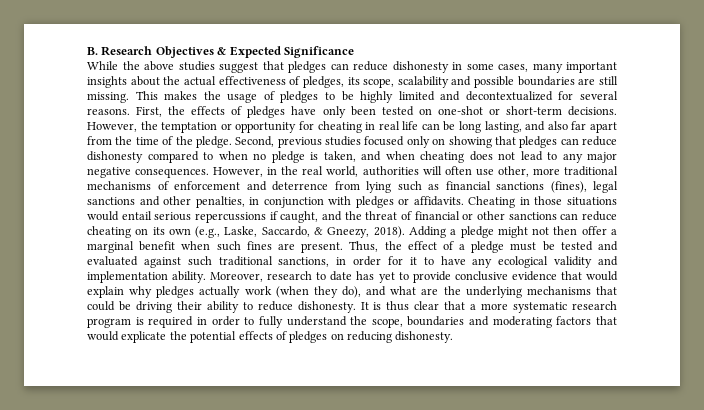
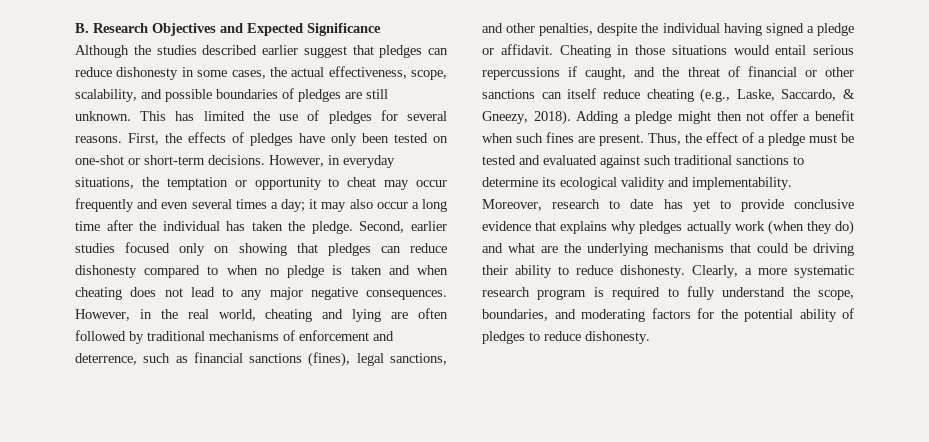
- B. Research Objectives & Expected Significance
+ B. Research Objectives and Expected Significance
- While the above studies suggest that pledges can reduce dishonesty in some cases, many important insights about the actual effectiveness of pledges, its scope, scalability and possible boundaries are still missing. This makes the usage of pledges to be highly limited and decontextualized for several reasons.
+ Although the studies described earlier suggest that pledges can reduce dishonesty in some cases, the actual effectiveness, scope, scalability, and possible boundaries of pledges are still unknown. This has limited the use of pledges for several reasons.
- However, the temptation or opportunity for cheating in real life can be long lasting, and also far apart from the time of the pledge.
+ However, in everyday situations, the temptation or opportunity to cheat may occur frequently and even several times a day; it may also occur a long time after the individual has taken the pledge.
- Second, previous studies focused only on showing that pledges can reduce dishonesty compared to when no pledge is taken, and when cheating does not lead to any major negative consequences.
+ Second, earlier studies focused only on showing that pledges can reduce dishonesty compared to when no pledge is taken and when cheating does not lead to any major negative consequences.
- However, in the real world, authorities will often use other, more traditional mechanisms of enforcement and deterrence from lying such as financial sanctions (fines), legal sanctions and other penalties, in conjunction with pledges or affidavits.
+ However, in the real world, cheating and lying are often followed by traditional mechanisms of enforcement and deterrence, such as financial sanctions (fines), legal sanctions, and other penalties, despite the individual having signed a pledge or affidavit.
- Cheating in those situations would entail serious repercussions if caught, and the threat of financial or other sanctions can reduce cheating on its own (e.g., Laske, Saccardo, & Gneezy, 2018).
+ Cheating in those situations would entail serious repercussions if caught, and the threat of financial or other sanctions can itself reduce cheating (e.g., Laske, Saccardo, & Gneezy, 2018).
- Adding a pledge might not then offer a marginal benefit when such fines are present.
+ Adding a pledge might then not offer a benefit when such fines are present.
- Thus, the effect of a pledge must be tested and evaluated against such traditional sanctions, in order for it to have any ecological validity and implementation ability.
+ Thus, the effect of a pledge must be tested and evaluated against such traditional sanctions to determine its ecological validity and implementability.
- Moreover, research to date has yet to provide conclusive evidence that would explain why pledges actually work (when they do), and what are the underlying mechanisms that could be driving their ability to reduce dishonesty.
+ Moreover, research to date has yet to provide conclusive evidence that explains why pledges actually work (when they do) and what are the underlying mechanisms that could be driving their ability to reduce dishonesty.
- It is thus clear that a more systematic research program is required in order to fully understand the scope, boundaries and moderating factors that would explicate the potential effects of pledges on reducing dishonesty.
+ Clearly, a more systematic research program is required to fully understand the scope, boundaries, and moderating factors for the potential ability of pledges to reduce dishonesty.

